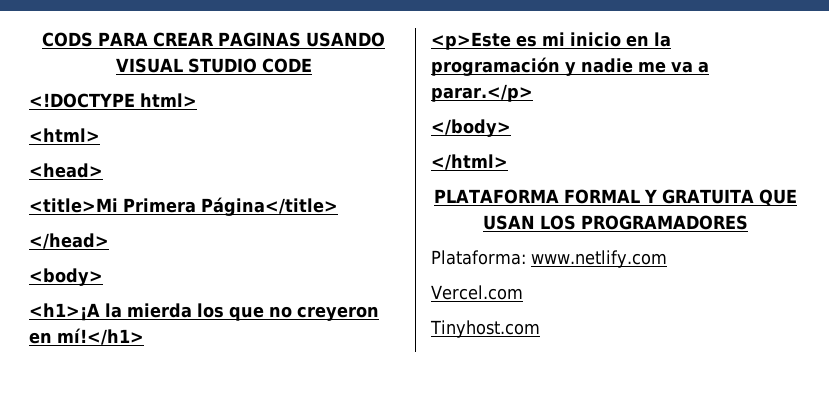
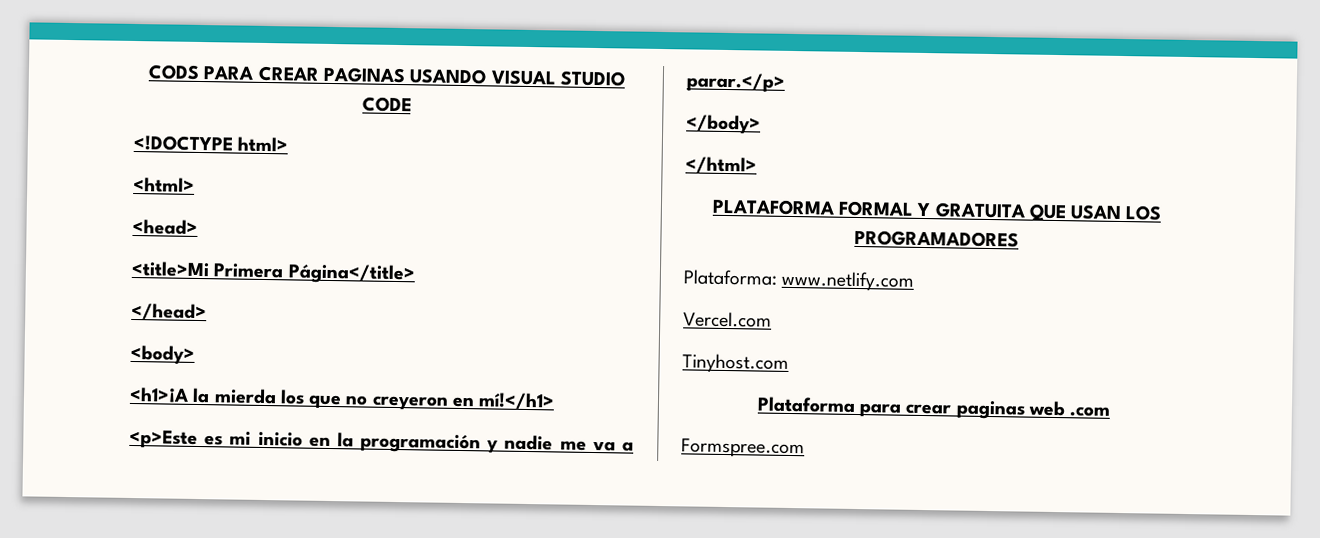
+ Plataforma para crear paginas web .com
+ Formspree.com

